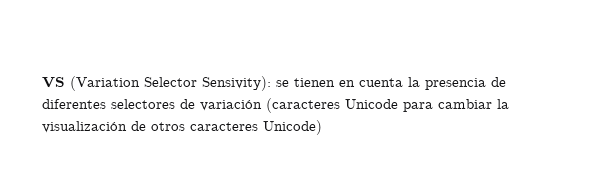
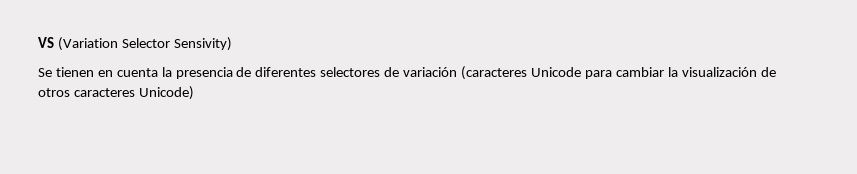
- VS (Variation Selector Sensivity): se tienen en cuenta la presencia de diferentes selectores de variación (caracteres Unicode para cambiar la visualización de otros caracteres Unicode)
+ VS (Variation Selector Sensivity)
+ Se tienen en cuenta la presencia de diferentes selectores de variación (caracteres Unicode para cambiar la visualización de otros caracteres Unicode)

